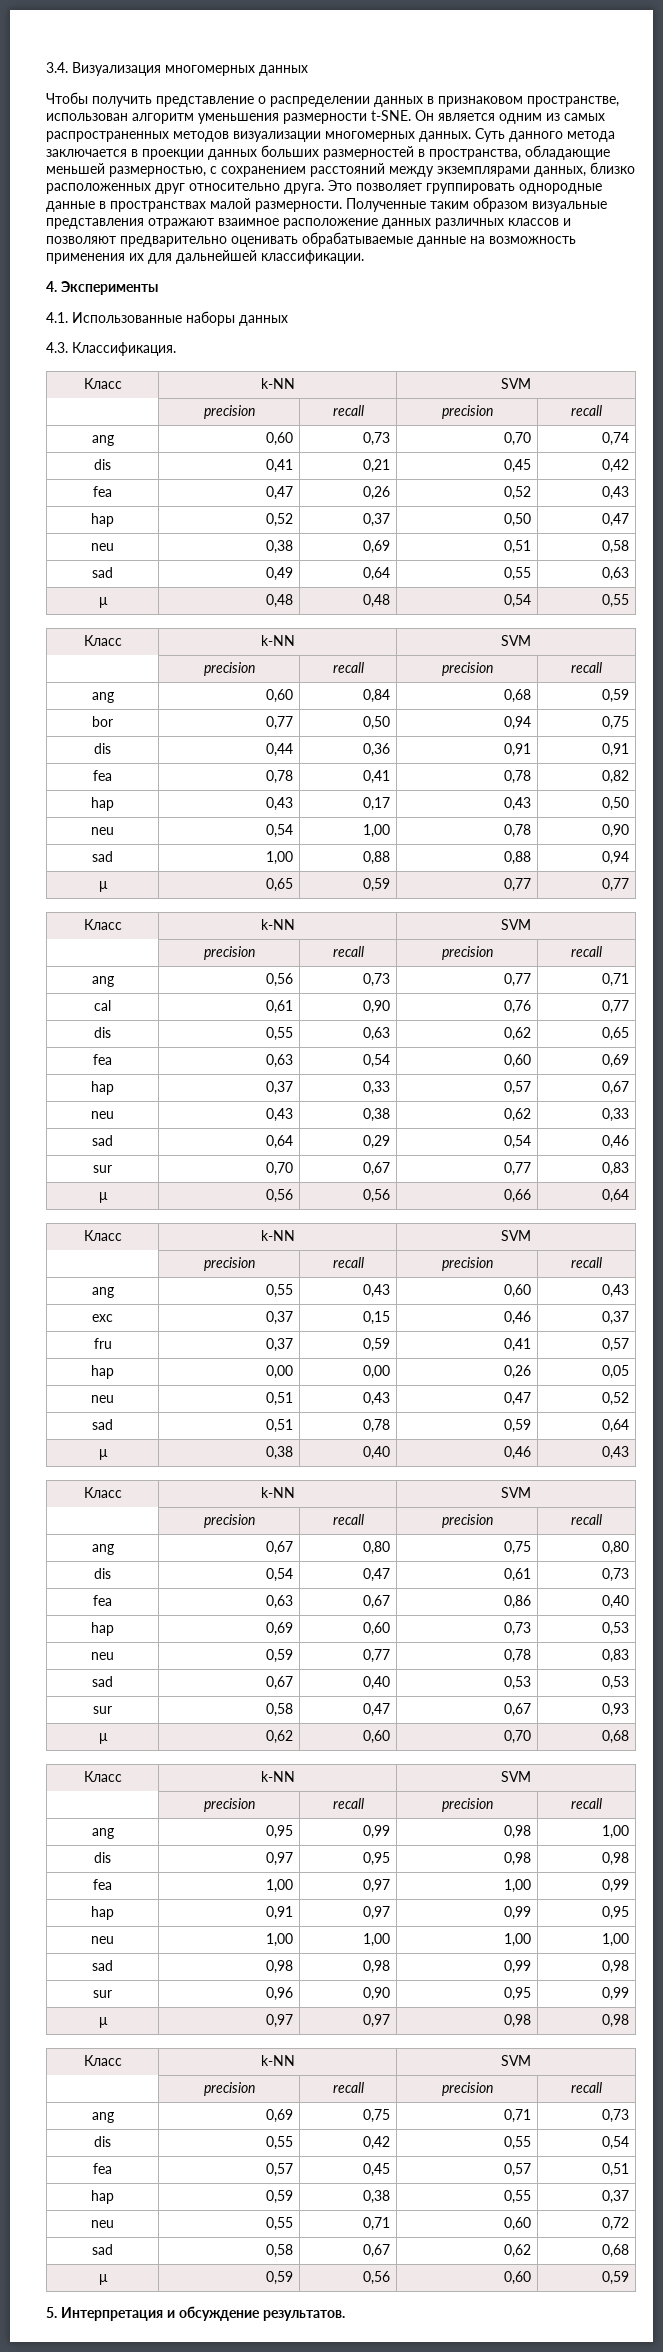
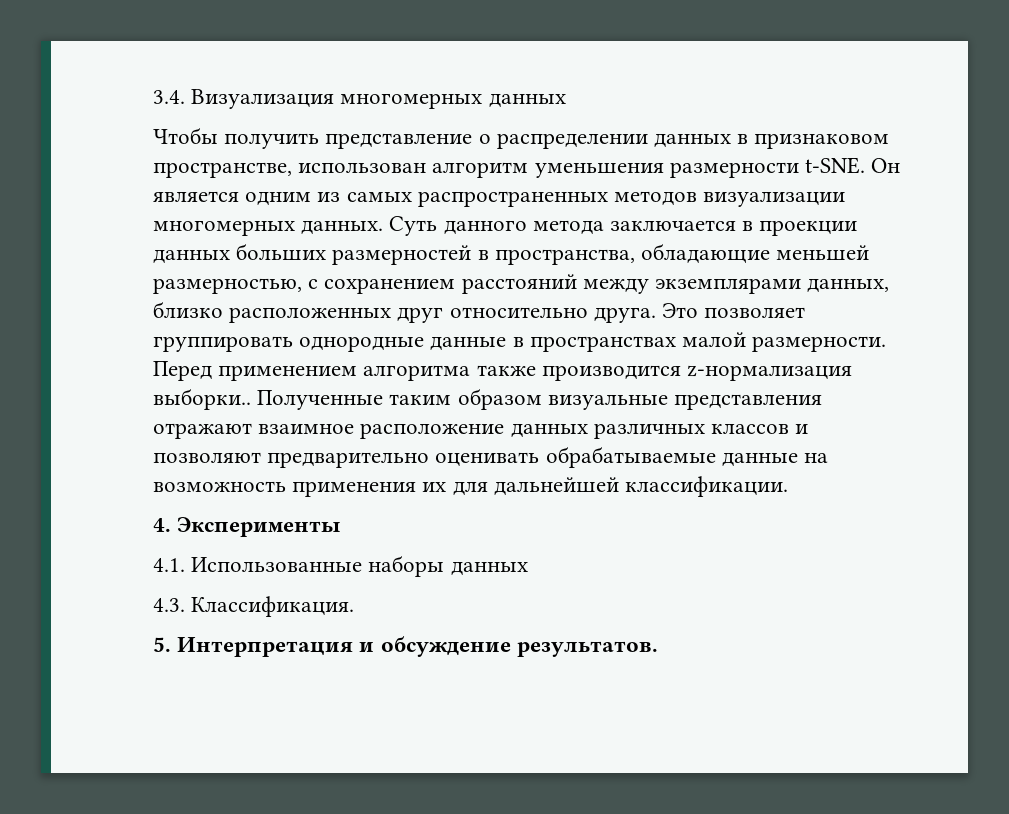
+ Перед применением алгоритма также производится z-нормализация выборки..
  4.3. Классификация.
- Класс | k-NN | SVM
- | precision | recall | precision | recall
- ang | 0,60 | 0,73 | 0,70 | 0,74
- dis | 0,41 | 0,21 | 0,45 | 0,42
- fea | 0,47 | 0,26 | 0,52 | 0,43
- hap | 0,52 | 0,37 | 0,50 | 0,47
- neu | 0,38 | 0,69 | 0,51 | 0,58
- sad | 0,49 | 0,64 | 0,55 | 0,63
- μ | 0,48 | 0,48 | 0,54 | 0,55
- Класс | k-NN | SVM
- | precision | recall | precision | recall
- ang | 0,60 | 0,84 | 0,68 | 0,59
- bor | 0,77 | 0,50 | 0,94 | 0,75
- dis | 0,44 | 0,36 | 0,91 | 0,91
- fea | 0,78 | 0,41 | 0,78 | 0,82
- hap | 0,43 | 0,17 | 0,43 | 0,50
- neu | 0,54 | 1,00 | 0,78 | 0,90
- sad | 1,00 | 0,88 | 0,88 | 0,94
- μ | 0,65 | 0,59 | 0,77 | 0,77
- Класс | k-NN | SVM
- | precision | recall | precision | recall
- ang | 0,56 | 0,73 | 0,77 | 0,71
- cal | 0,61 | 0,90 | 0,76 | 0,77
- dis | 0,55 | 0,63 | 0,62 | 0,65
- fea | 0,63 | 0,54 | 0,60 | 0,69
- hap | 0,37 | 0,33 | 0,57 | 0,67
- neu | 0,43 | 0,38 | 0,62 | 0,33
- sad | 0,64 | 0,29 | 0,54 | 0,46
- sur | 0,70 | 0,67 | 0,77 | 0,83
- μ | 0,56 | 0,56 | 0,66 | 0,64
- Класс | k-NN | SVM
- | precision | recall | precision | recall
- ang | 0,55 | 0,43 | 0,60 | 0,43
- exc | 0,37 | 0,15 | 0,46 | 0,37
- fru | 0,37 | 0,59 | 0,41 | 0,57
- hap | 0,00 | 0,00 | 0,26 | 0,05
- neu | 0,51 | 0,43 | 0,47 | 0,52
- sad | 0,51 | 0,78 | 0,59 | 0,64
- μ | 0,38 | 0,40 | 0,46 | 0,43
- Класс | k-NN | SVM
- | precision | recall | precision | recall
- ang | 0,67 | 0,80 | 0,75 | 0,80
- dis | 0,54 | 0,47 | 0,61 | 0,73
- fea | 0,63 | 0,67 | 0,86 | 0,40
- hap | 0,69 | 0,60 | 0,73 | 0,53
- neu | 0,59 | 0,77 | 0,78 | 0,83
- sad | 0,67 | 0,40 | 0,53 | 0,53
- sur | 0,58 | 0,47 | 0,67 | 0,93
- μ | 0,62 | 0,60 | 0,70 | 0,68
- Класс | k-NN | SVM
- | precision | recall | precision | recall
- ang | 0,95 | 0,99 | 0,98 | 1,00
- dis | 0,97 | 0,95 | 0,98 | 0,98
- fea | 1,00 | 0,97 | 1,00 | 0,99
- hap | 0,91 | 0,97 | 0,99 | 0,95
- neu | 1,00 | 1,00 | 1,00 | 1,00
- sad | 0,98 | 0,98 | 0,99 | 0,98
- sur | 0,96 | 0,90 | 0,95 | 0,99
- μ | 0,97 | 0,97 | 0,98 | 0,98
- Класс | k-NN | SVM
- | precision | recall | precision | recall
- ang | 0,69 | 0,75 | 0,71 | 0,73
- dis | 0,55 | 0,42 | 0,55 | 0,54
- fea | 0,57 | 0,45 | 0,57 | 0,51
- hap | 0,59 | 0,38 | 0,55 | 0,37
- neu | 0,55 | 0,71 | 0,60 | 0,72
- sad | 0,58 | 0,67 | 0,62 | 0,68
- μ | 0,59 | 0,56 | 0,60 | 0,59

